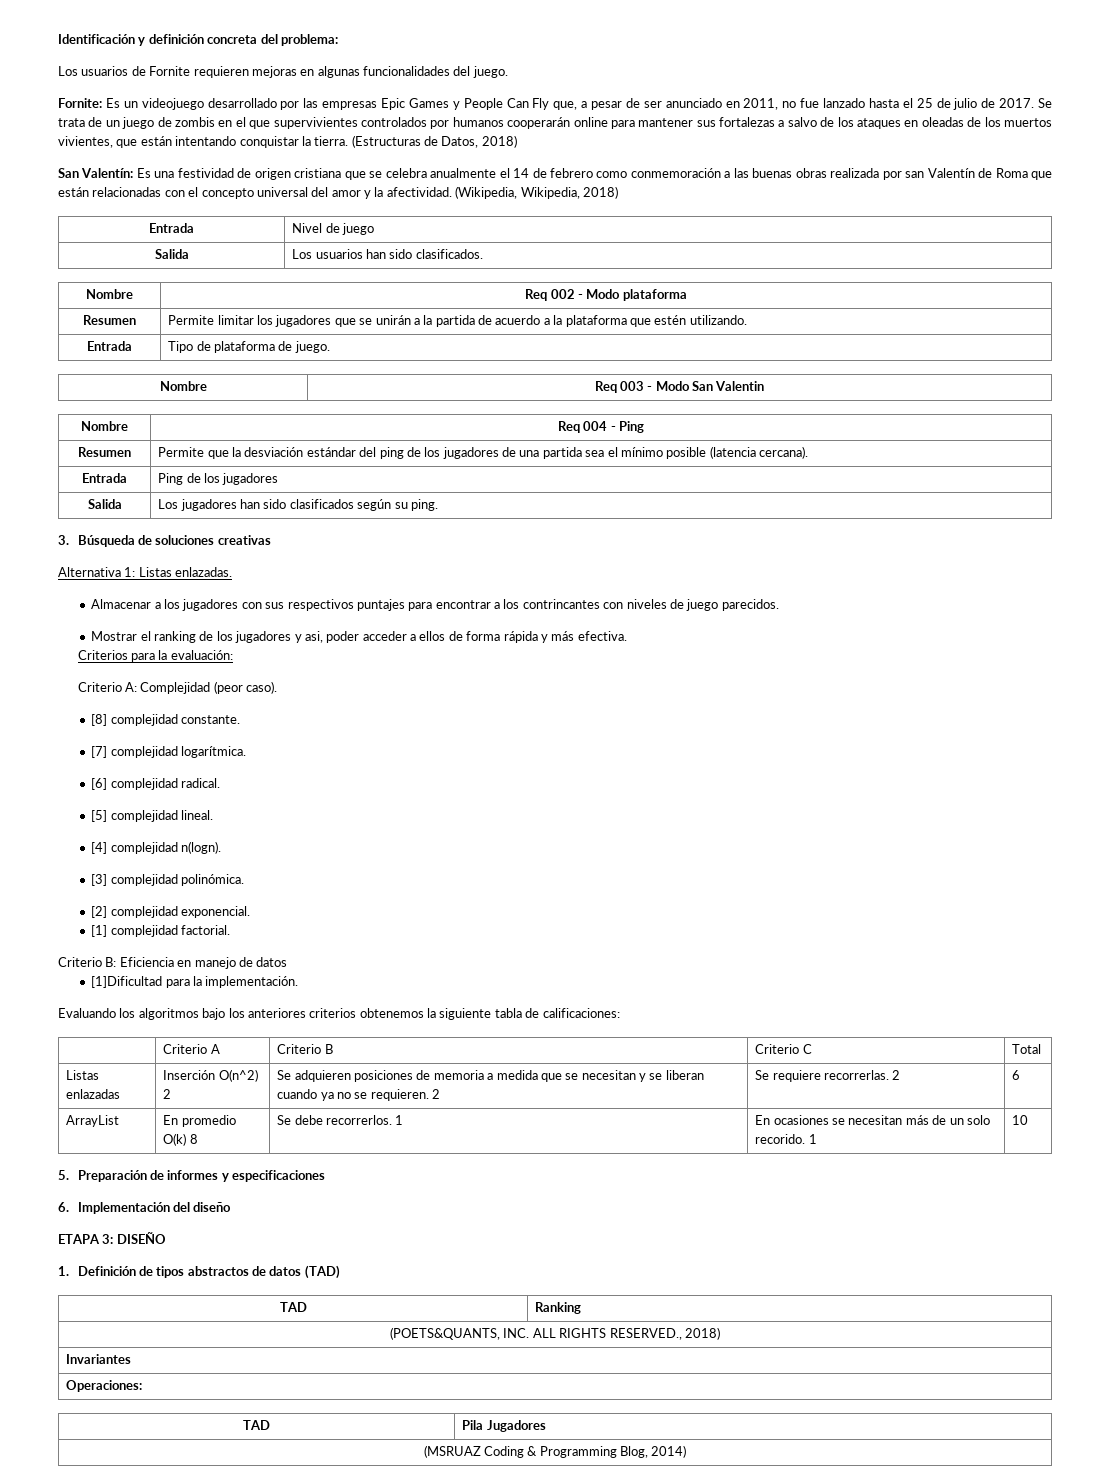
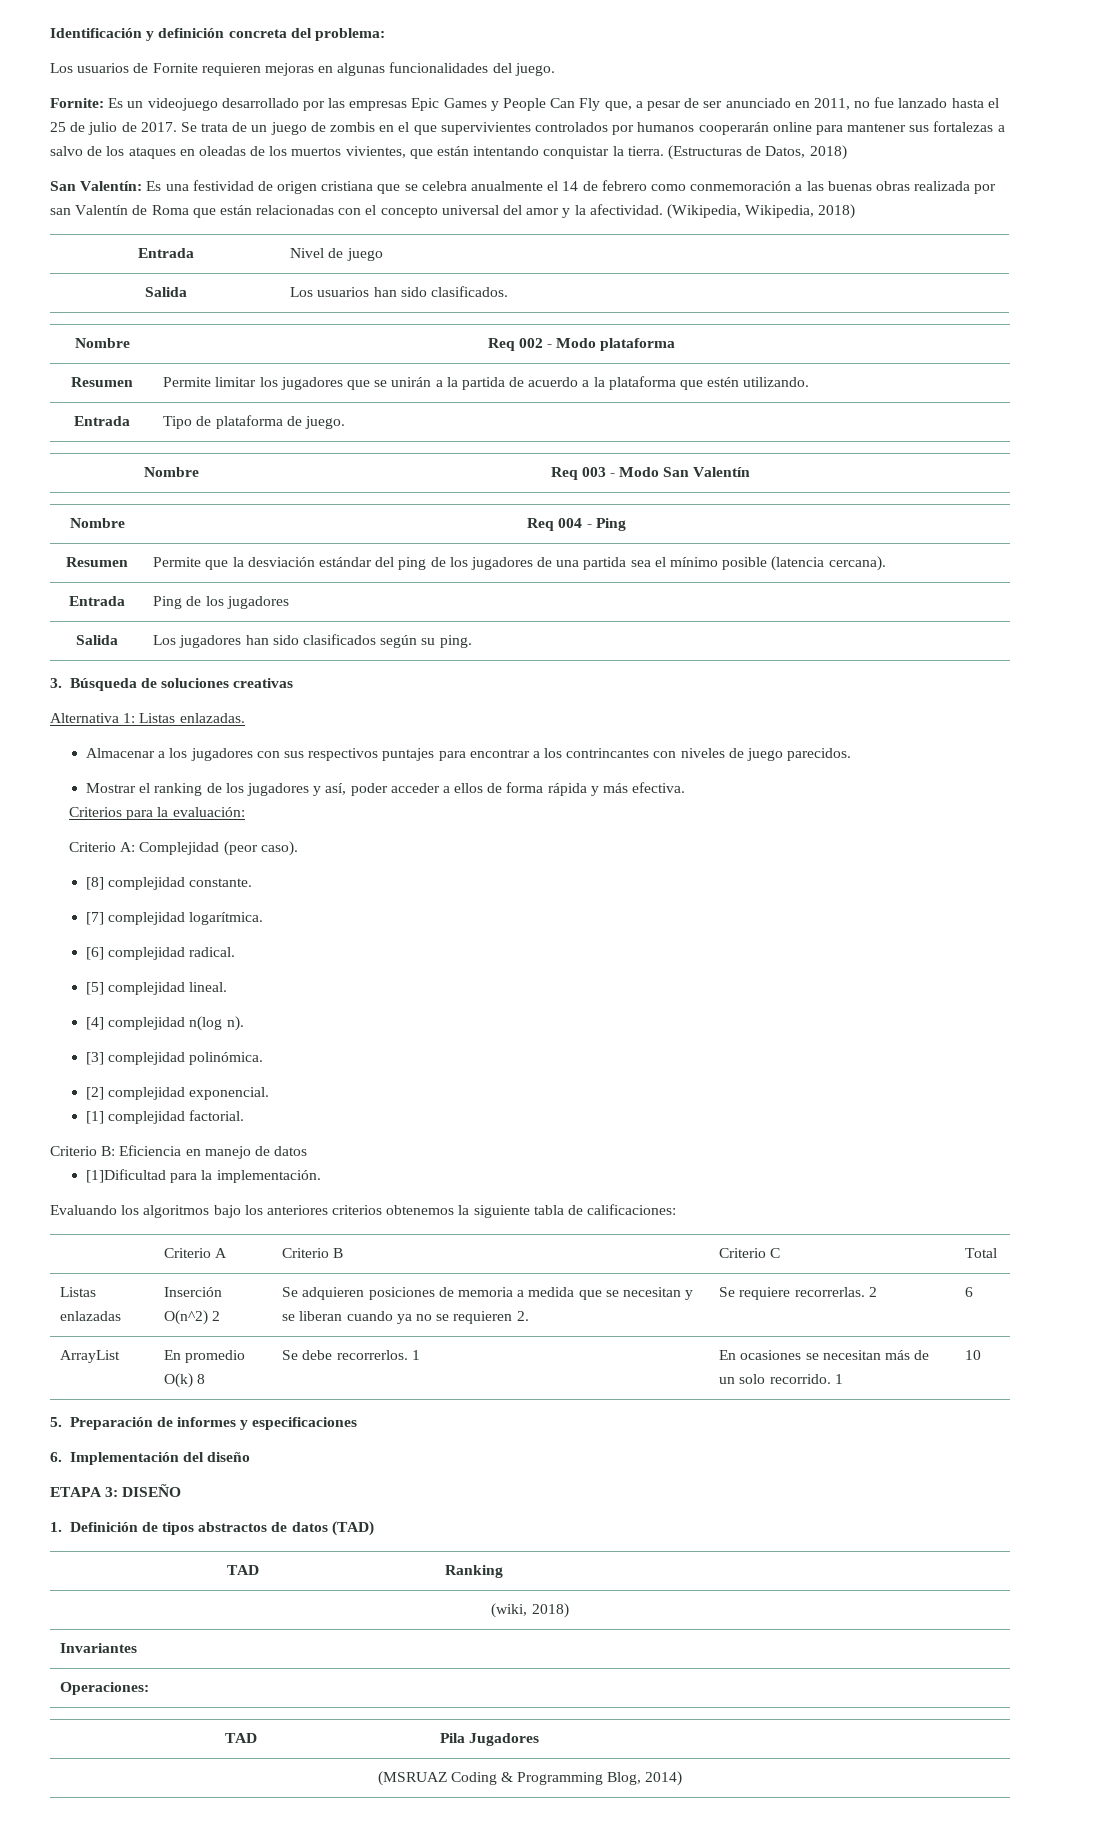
- Nombre | Req 003 - Modo San Valentin
+ Nombre | Req 003 - Modo San Valentín
- Mostrar el ranking de los jugadores y asi, poder acceder a ellos de forma rápida y más efectiva.
+ Mostrar el ranking de los jugadores y así, poder acceder a ellos de forma rápida y más efectiva.
- [4] complejidad n(logn).
+ [4] complejidad n(log n).
- Listas enlazadas | Inserción O(n^2) 2 | Se adquieren posiciones de memoria a medida que se necesitan y se liberan cuando ya no se requieren. 2 | Se requiere recorrerlas. 2 | 6
+ Listas enlazadas | Inserción O(n^2) 2 | Se adquieren posiciones de memoria a medida que se necesitan y se liberan cuando ya no se requieren 2. | Se requiere recorrerlas. 2 | 6
- ArrayList | En promedio O(k) 8 | Se debe recorrerlos. 1 | En ocasiones se necesitan más de un solo recorido. 1 | 10
+ ArrayList | En promedio O(k) 8 | Se debe recorrerlos. 1 | En ocasiones se necesitan más de un solo recorrido. 1 | 10
- (POETS&QUANTS, INC. ALL RIGHTS RESERVED., 2018)
+ (wiki, 2018)

